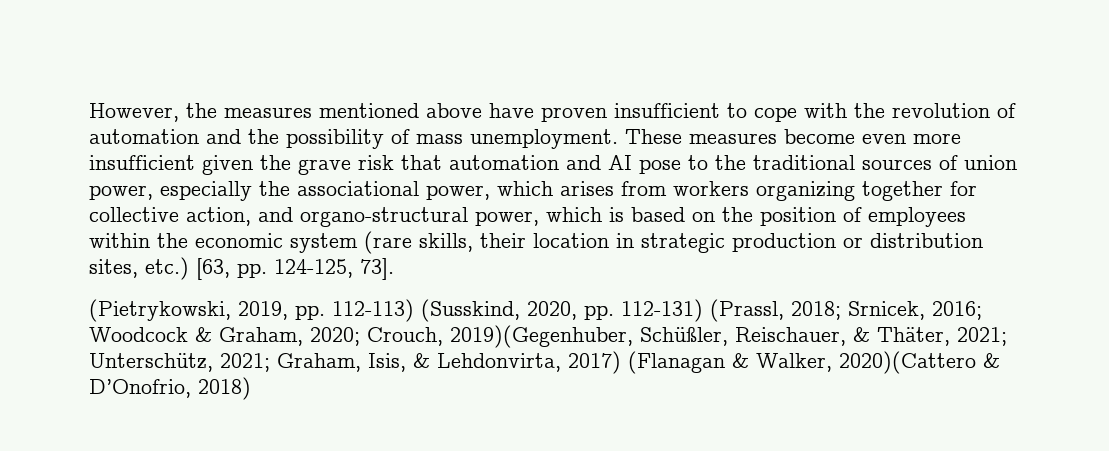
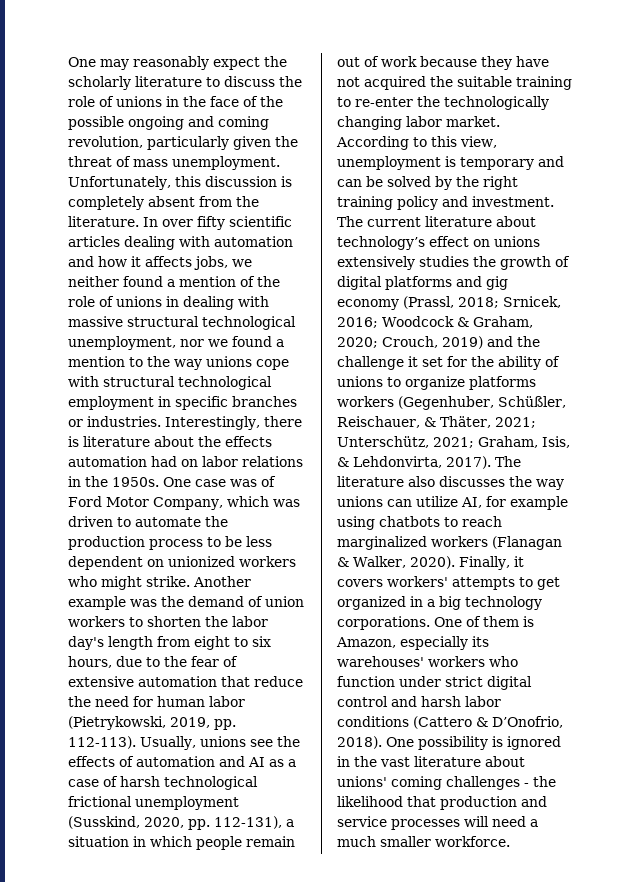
- However, the measures mentioned above have proven insufficient to cope with the revolution of automation and the possibility of mass unemployment. These measures become even more insufficient given the grave risk that automation and AI pose to the traditional sources of union power, especially the associational power, which arises from workers organizing together for collective action, and organo-structural power, which is based on the position of employees within the economic system (rare skills, their location in strategic production or distribution sites, etc.) [63, pp. 124-125, 73].
- (Pietrykowski, 2019, pp. 112-113) (Susskind, 2020, pp. 112-131) (Prassl, 2018; Srnicek, 2016; Woodcock & Graham, 2020; Crouch, 2019)(Gegenhuber, Schüßler, Reischauer, & Thäter, 2021; Unterschütz, 2021; Graham, Isis, & Lehdonvirta, 2017) (Flanagan & Walker, 2020)(Cattero & D’Onofrio, 2018)
+ One may reasonably expect the scholarly literature to discuss the role of unions in the face of the possible ongoing and coming revolution, particularly given the threat of mass unemployment. Unfortunately, this discussion is completely absent from the literature. In over fifty scientific articles dealing with automation and how it affects jobs, we neither found a mention of the role of unions in dealing with massive structural technological unemployment, nor we found a mention to the way unions cope with structural technological employment in specific branches or industries. Interestingly, there is literature about the effects automation had on labor relations in the 1950s. One case was of Ford Motor Company, which was driven to automate the production process to be less dependent on unionized workers who might strike. Another example was the demand of union workers to shorten the labor day's length from eight to six hours, due to the fear of extensive automation that reduce the need for human labor (Pietrykowski, 2019, pp. 112-113). Usually, unions see the effects of automation and AI as a case of harsh technological frictional unemployment (Susskind, 2020, pp. 112-131), a situation in which people remain out of work because they have not acquired the suitable training to re-enter the technologically changing labor market. According to this view, unemployment is temporary and can be solved by the right training policy and investment. The current literature about technology’s effect on unions extensively studies the growth of digital platforms and gig economy (Prassl, 2018; Srnicek, 2016; Woodcock & Graham, 2020; Crouch, 2019) and the challenge it set for the ability of unions to organize platforms workers (Gegenhuber, Schüßler, Reischauer, & Thäter, 2021; Unterschütz, 2021; Graham, Isis, & Lehdonvirta, 2017). The literature also discusses the way unions can utilize AI, for example using chatbots to reach marginalized workers (Flanagan & Walker, 2020). Finally, it covers workers' attempts to get organized in a big technology corporations. One of them is Amazon, especially its warehouses' workers who function under strict digital control and harsh labor conditions (Cattero & D’Onofrio, 2018). One possibility is ignored in the vast literature about unions' coming challenges - the likelihood that production and service processes will need a much smaller workforce.

